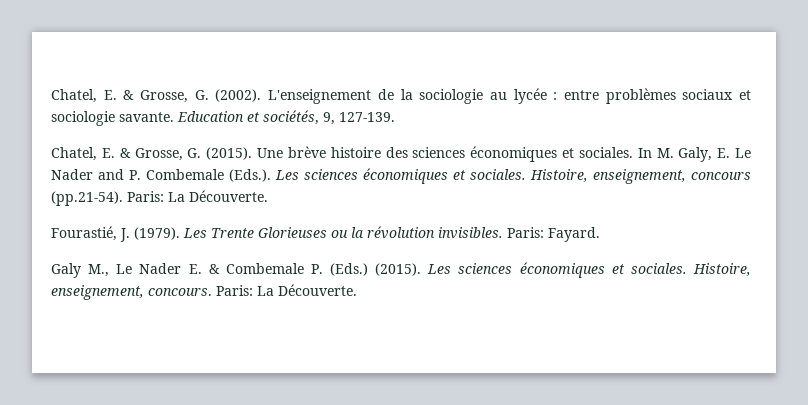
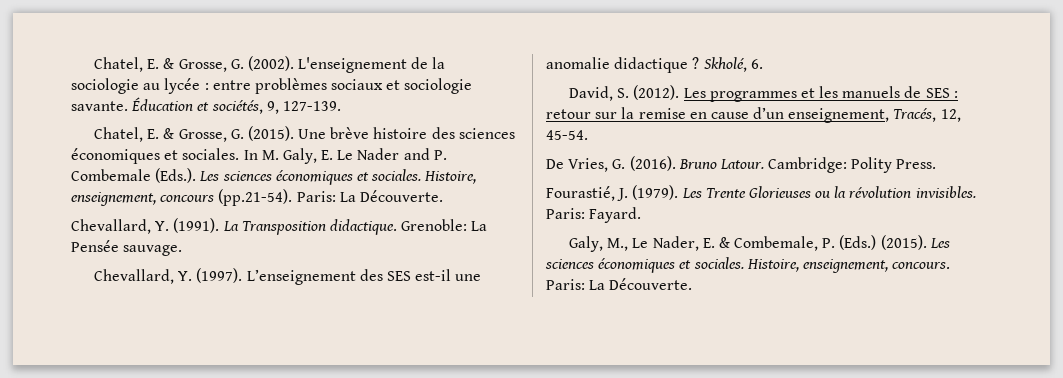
- Education et sociétés, 9, 127-139.
+ Éducation et sociétés, 9, 127-139.
+ Chevallard, Y. (1991). La Transposition didactique. Grenoble: La Pensée sauvage.
+ Chevallard, Y. (1997). L’enseignement des SES est-il une anomalie didactique ? Skholé, 6.
+ David, S. (2012). Les programmes et les manuels de SES : retour sur la remise en cause d’un enseignement, Tracés, 12, 45-54.
+ De Vries, G. (2016). Bruno Latour. Cambridge: Polity Press.
- Galy M., Le Nader E. & Combemale P. (Eds.) (2015).
+ Galy, M., Le Nader, E. & Combemale, P. (Eds.) (2015).

